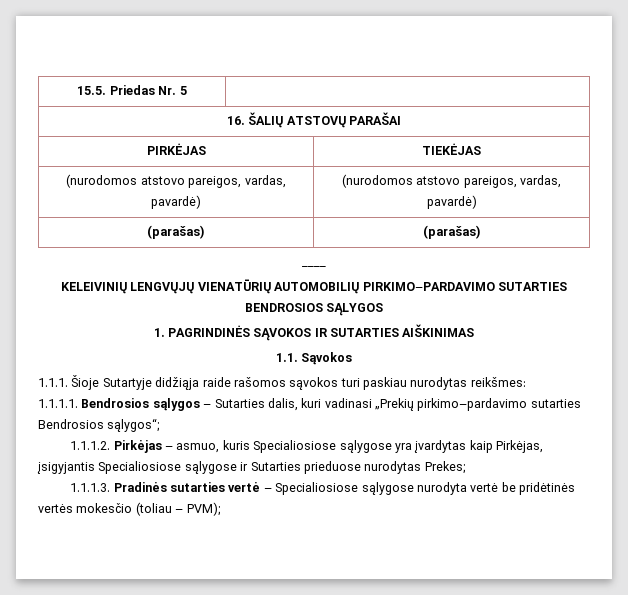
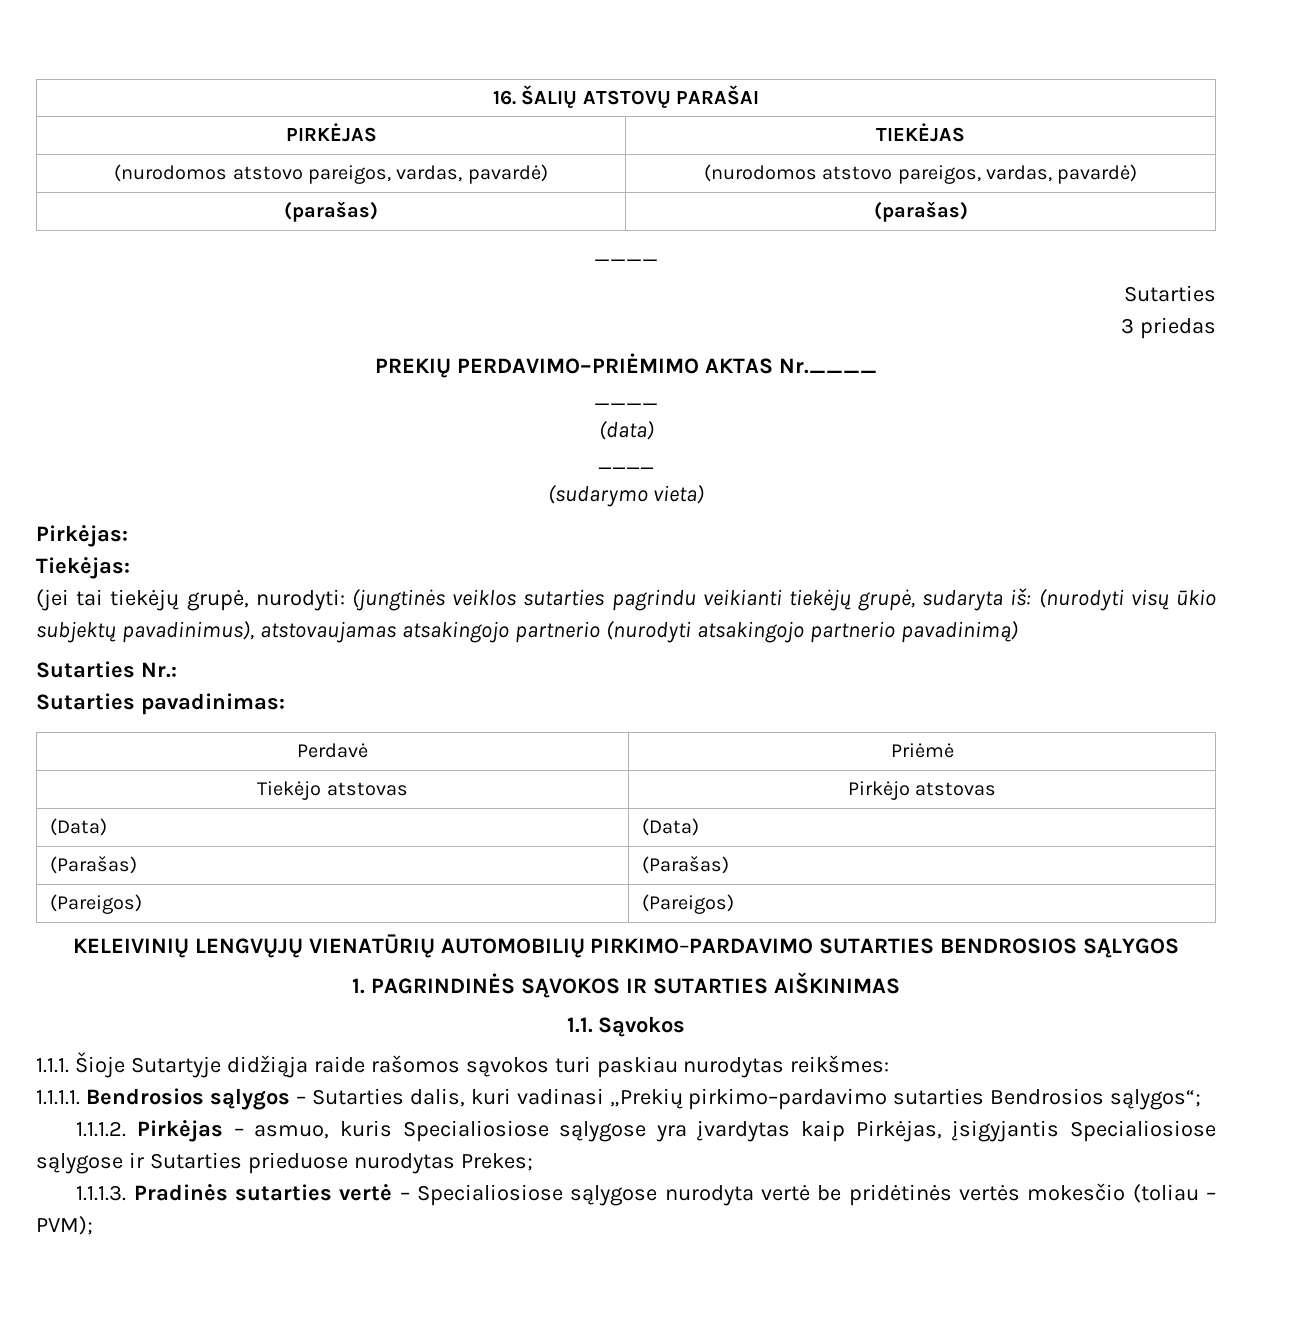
- 15.5. Priedas Nr. 5 |
  (parašas) | (parašas)
  ____
+ Sutarties
+ 3 priedas
+ PREKIŲ PERDAVIMO–PRIĖMIMO AKTAS Nr.____
+ ____
+ (data)
+ ____
+ (sudarymo vieta)
+ Pirkėjas:
+ Tiekėjas:
+ (jei tai tiekėjų grupė, nurodyti: (jungtinės veiklos sutarties pagrindu veikianti tiekėjų grupė, sudaryta iš: (nurodyti visų ūkio subjektų pavadinimus), atstovaujamas atsakingojo partnerio (nurodyti atsakingojo partnerio pavadinimą)
+ Sutarties Nr.:
+ Sutarties pavadinimas:
+ Perdavė | Priėmė
+ Tiekėjo atstovas | Pirkėjo atstovas
+ (Data) | (Data)
+ (Parašas) | (Parašas)
+ (Pareigos) | (Pareigos)

